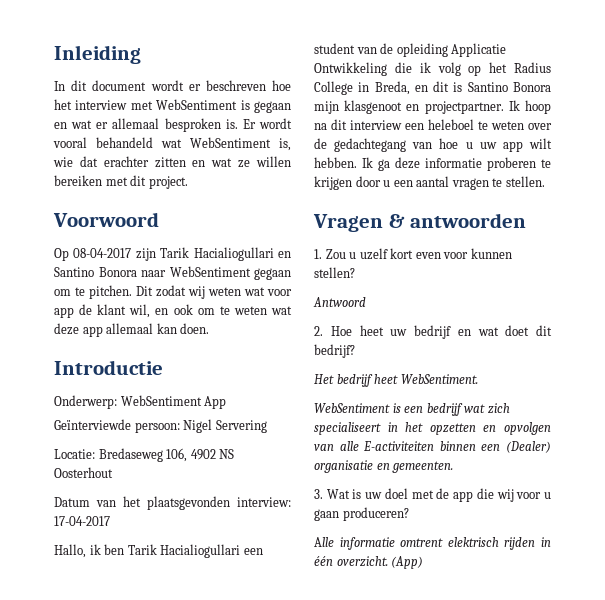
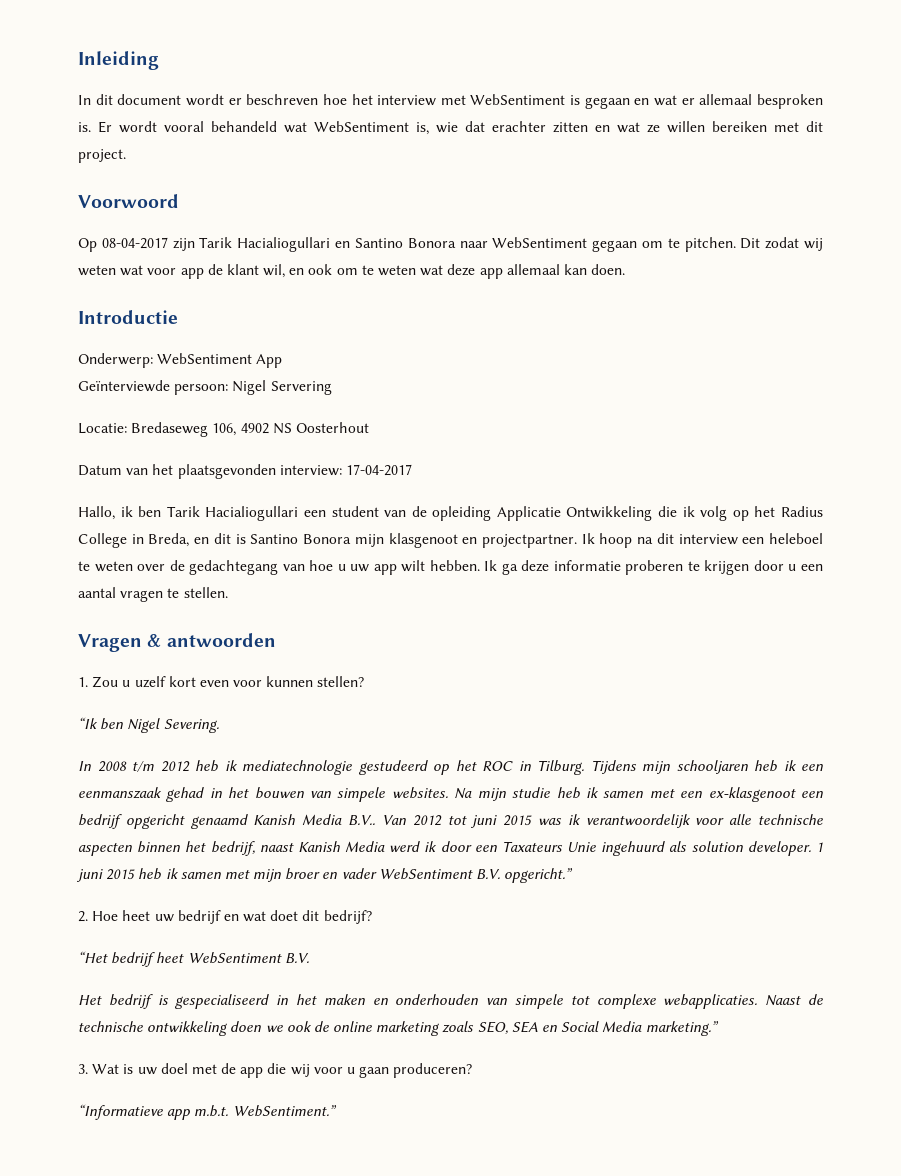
- Antwoord
+ “Ik ben Nigel Severing.
+ In 2008 t/m 2012 heb ik mediatechnologie gestudeerd op het ROC in Tilburg. Tijdens mijn schooljaren heb ik een eenmanszaak gehad in het bouwen van simpele websites. Na mijn studie heb ik samen met een ex-klasgenoot een bedrijf opgericht genaamd Kanish Media B.V.. Van 2012 tot juni 2015 was ik verantwoordelijk voor alle technische aspecten binnen het bedrijf, naast Kanish Media werd ik door een Taxateurs Unie ingehuurd als solution developer. 1 juni 2015 heb ik samen met mijn broer en vader WebSentiment B.V. opgericht.”
- Het bedrijf heet WebSentiment.
- WebSentiment is een bedrijf wat zich specialiseert in het opzetten en opvolgen van alle E-activiteiten binnen een (Dealer) organisatie en gemeenten.
+ “Het bedrijf heet WebSentiment B.V.
+ Het bedrijf is gespecialiseerd in het maken en onderhouden van simpele tot complexe webapplicaties. Naast de technische ontwikkeling doen we ook de online marketing zoals SEO, SEA en Social Media marketing.”
- Alle informatie omtrent elektrisch rijden in één overzicht. (App)
+ “Informatieve app m.b.t. WebSentiment.”

